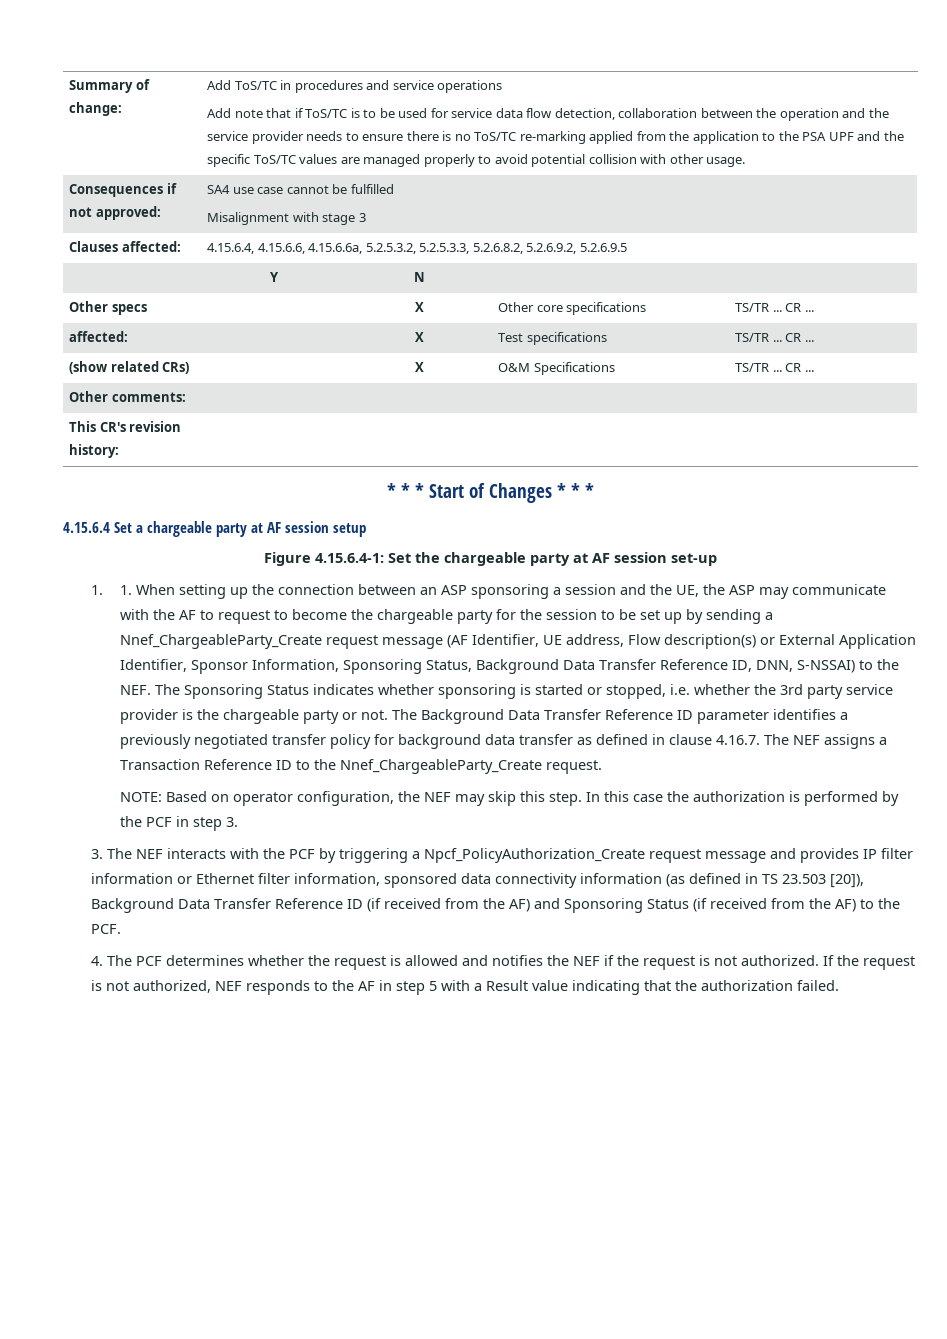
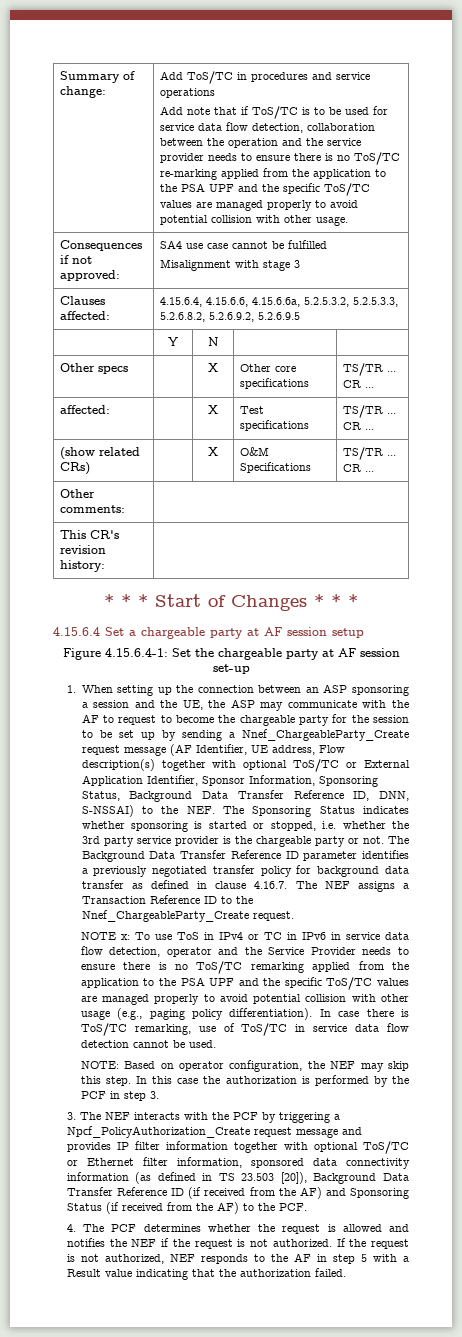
- 1. 1. When setting up the connection between an ASP sponsoring a session and the UE, the ASP may communicate with the AF to request to become the chargeable party for the session to be set up by sending a Nnef_ChargeableParty_Create request message (AF Identifier, UE address, Flow description(s) or External Application Identifier, Sponsor Information, Sponsoring Status, Background Data Transfer Reference ID, DNN, S-NSSAI) to the NEF. The Sponsoring Status indicates whether sponsoring is started or stopped, i.e. whether the 3rd party service provider is the chargeable party or not.
+ 1. When setting up the connection between an ASP sponsoring a session and the UE, the ASP may communicate with the AF to request to become the chargeable party for the session to be set up by sending a Nnef_ChargeableParty_Create request message (AF Identifier, UE address, Flow description(s) together with optional ToS/TC or External Application Identifier, Sponsor Information, Sponsoring Status, Background Data Transfer Reference ID, DNN, S-NSSAI) to the NEF. The Sponsoring Status indicates whether sponsoring is started or stopped, i.e. whether the 3rd party service provider is the chargeable party or not.
+ NOTE x: To use ToS in IPv4 or TC in IPv6 in service data flow detection, operator and the Service Provider needs to ensure there is no ToS/TC remarking applied from the application to the PSA UPF and the specific ToS/TC values are managed properly to avoid potential collision with other usage (e.g., paging policy differentiation). In case there is ToS/TC remarking, use of ToS/TC in service data flow detection cannot be used.
- 3. The NEF interacts with the PCF by triggering a Npcf_PolicyAuthorization_Create request message and provides IP filter information or Ethernet filter information, sponsored data connectivity information (as defined in TS 23.503 [20]), Background Data Transfer Reference ID (if received from the AF) and Sponsoring Status (if received from the AF) to the PCF.
+ 3. The NEF interacts with the PCF by triggering a Npcf_PolicyAuthorization_Create request message and provides IP filter information together with optional ToS/TC or Ethernet filter information, sponsored data connectivity information (as defined in TS 23.503 [20]), Background Data Transfer Reference ID (if received from the AF) and Sponsoring Status (if received from the AF) to the PCF.

